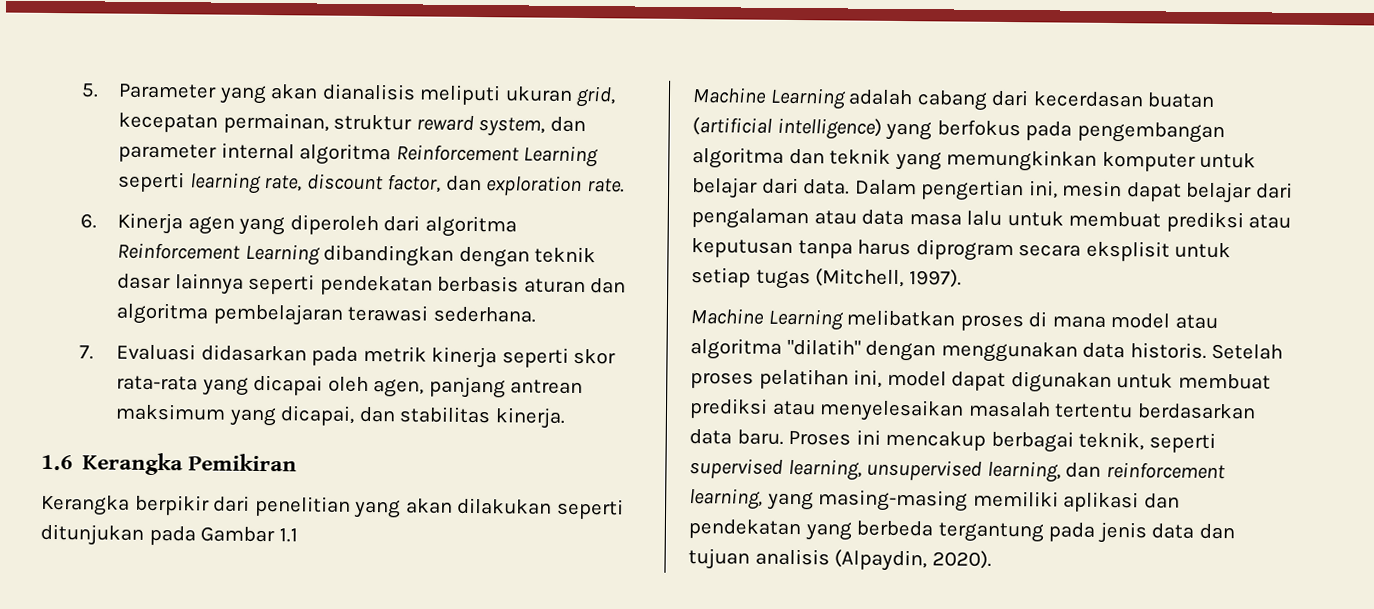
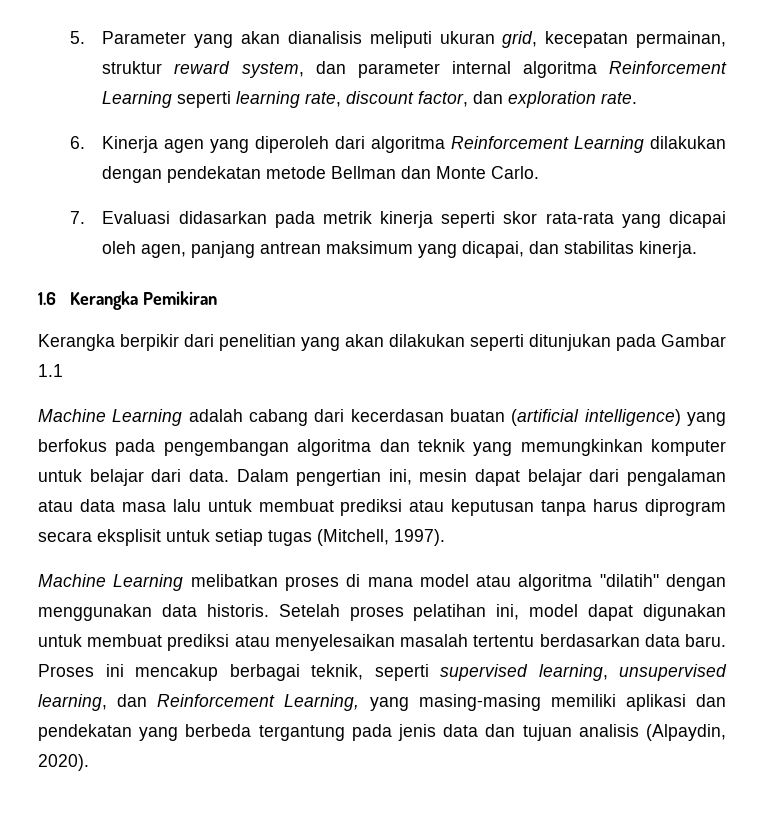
- 6. Kinerja agen yang diperoleh dari algoritma Reinforcement Learning dibandingkan dengan teknik dasar lainnya seperti pendekatan berbasis aturan dan algoritma pembelajaran terawasi sederhana.
+ 6. Kinerja agen yang diperoleh dari algoritma Reinforcement Learning dilakukan dengan pendekatan metode Bellman dan Monte Carlo.
- Proses ini mencakup berbagai teknik, seperti supervised learning, unsupervised learning, dan reinforcement learning, yang masing-masing memiliki aplikasi dan pendekatan yang berbeda tergantung pada jenis data dan tujuan analisis (Alpaydin, 2020).
+ Proses ini mencakup berbagai teknik, seperti supervised learning, unsupervised learning, dan Reinforcement Learning, yang masing-masing memiliki aplikasi dan pendekatan yang berbeda tergantung pada jenis data dan tujuan analisis (Alpaydin, 2020).

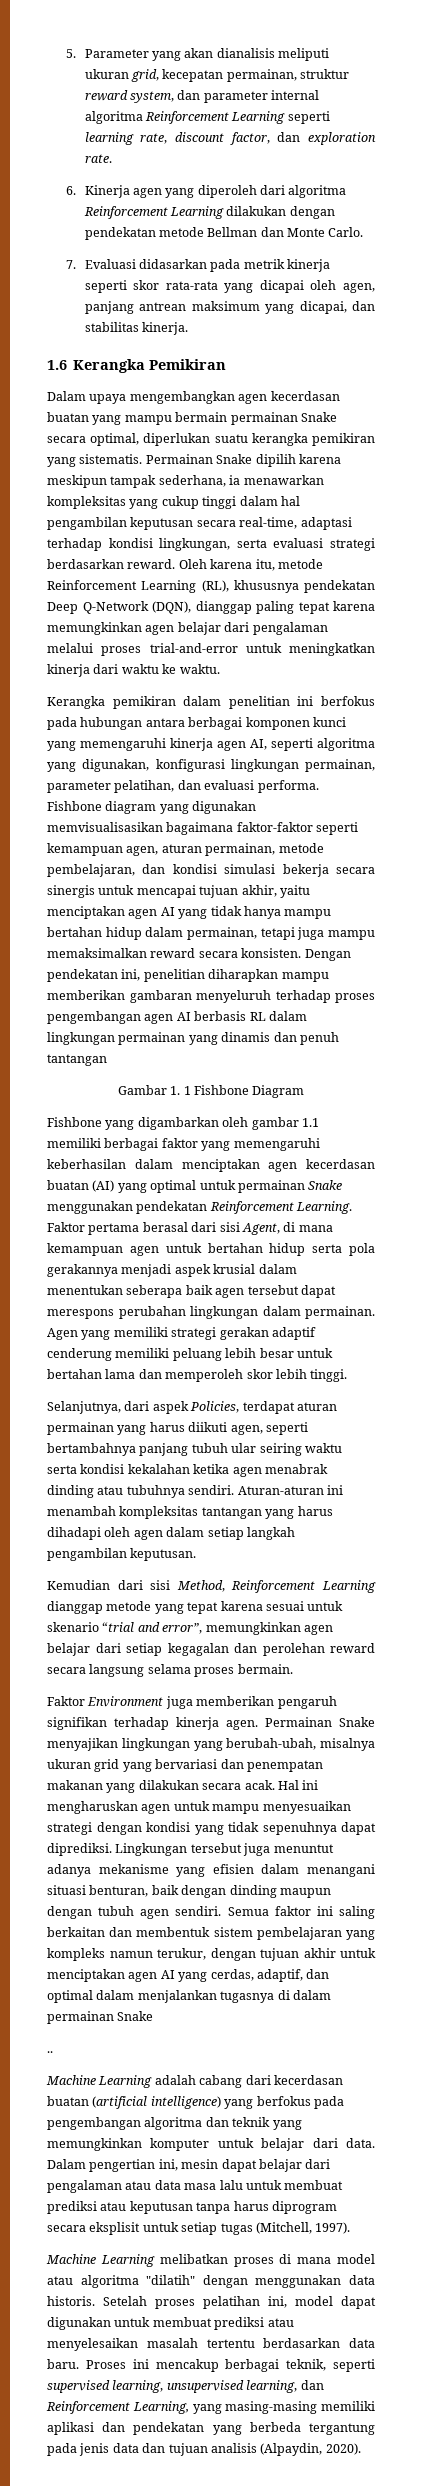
- Kerangka berpikir dari penelitian yang akan dilakukan seperti ditunjukan pada Gambar 1.1
+ Dalam upaya mengembangkan agen kecerdasan buatan yang mampu bermain permainan Snake secara optimal, diperlukan suatu kerangka pemikiran yang sistematis. Permainan Snake dipilih karena meskipun tampak sederhana, ia menawarkan kompleksitas yang cukup tinggi dalam hal pengambilan keputusan secara real-time, adaptasi terhadap kondisi lingkungan, serta evaluasi strategi berdasarkan reward. Oleh karena itu, metode Reinforcement Learning (RL), khususnya pendekatan Deep Q-Network (DQN), dianggap paling tepat karena memungkinkan agen belajar dari pengalaman melalui proses trial-and-error untuk meningkatkan kinerja dari waktu ke waktu.
+ Kerangka pemikiran dalam penelitian ini berfokus pada hubungan antara berbagai komponen kunci yang memengaruhi kinerja agen AI, seperti algoritma yang digunakan, konfigurasi lingkungan permainan, parameter pelatihan, dan evaluasi performa. Fishbone diagram yang digunakan memvisualisasikan bagaimana faktor-faktor seperti kemampuan agen, aturan permainan, metode pembelajaran, dan kondisi simulasi bekerja secara sinergis untuk mencapai tujuan akhir, yaitu menciptakan agen AI yang tidak hanya mampu bertahan hidup dalam permainan, tetapi juga mampu memaksimalkan reward secara konsisten. Dengan pendekatan ini, penelitian diharapkan mampu memberikan gambaran menyeluruh terhadap proses pengembangan agen AI berbasis RL dalam lingkungan permainan yang dinamis dan penuh tantangan
+ Gambar 1. 1 Fishbone Diagram
+ Fishbone yang digambarkan oleh gambar 1.1 memiliki berbagai faktor yang memengaruhi keberhasilan dalam menciptakan agen kecerdasan buatan (AI) yang optimal untuk permainan Snake menggunakan pendekatan Reinforcement Learning. Faktor pertama berasal dari sisi Agent, di mana kemampuan agen untuk bertahan hidup serta pola gerakannya menjadi aspek krusial dalam menentukan seberapa baik agen tersebut dapat merespons perubahan lingkungan dalam permainan. Agen yang memiliki strategi gerakan adaptif cenderung memiliki peluang lebih besar untuk bertahan lama dan memperoleh skor lebih tinggi.
+ Selanjutnya, dari aspek Policies, terdapat aturan permainan yang harus diikuti agen, seperti bertambahnya panjang tubuh ular seiring waktu serta kondisi kekalahan ketika agen menabrak dinding atau tubuhnya sendiri. Aturan-aturan ini menambah kompleksitas tantangan yang harus dihadapi oleh agen dalam setiap langkah pengambilan keputusan.
+ Kemudian dari sisi Method, Reinforcement Learning dianggap metode yang tepat karena sesuai untuk skenario “trial and error”, memungkinkan agen belajar dari setiap kegagalan dan perolehan reward secara langsung selama proses bermain.
+ Faktor Environment juga memberikan pengaruh signifikan terhadap kinerja agen. Permainan Snake menyajikan lingkungan yang berubah-ubah, misalnya ukuran grid yang bervariasi dan penempatan makanan yang dilakukan secara acak. Hal ini mengharuskan agen untuk mampu menyesuaikan strategi dengan kondisi yang tidak sepenuhnya dapat diprediksi. Lingkungan tersebut juga menuntut adanya mekanisme yang efisien dalam menangani situasi benturan, baik dengan dinding maupun dengan tubuh agen sendiri. Semua faktor ini saling berkaitan dan membentuk sistem pembelajaran yang kompleks namun terukur, dengan tujuan akhir untuk menciptakan agen AI yang cerdas, adaptif, dan optimal dalam menjalankan tugasnya di dalam permainan Snake
+ ..

